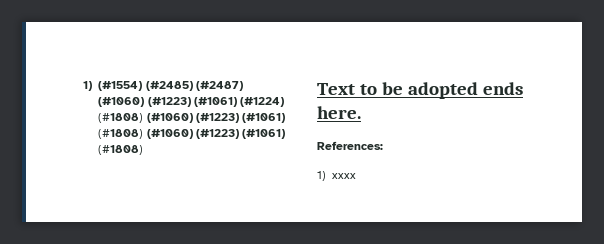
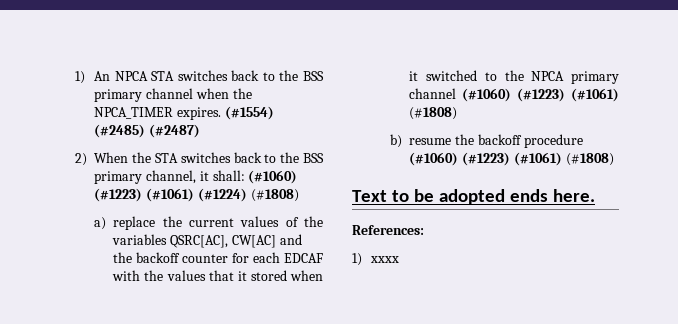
- 1) (#1554) (#2485) (#2487) (#1060) (#1223) (#1061) (#1224) (#1808) (#1060) (#1223) (#1061) (#1808) (#1060) (#1223) (#1061) (#1808)
+ 1) An NPCA STA switches back to the BSS primary channel when the NPCA_TIMER expires. (#1554) (#2485) (#2487)
+ 2) When the STA switches back to the BSS primary channel, it shall: (#1060) (#1223) (#1061) (#1224) (#1808)
+ a) replace the current values of the variables QSRC[AC], CW[AC] and the backoff counter for each EDCAF with the values that it stored when it switched to the NPCA primary channel (#1060) (#1223) (#1061) (#1808)
+ b) resume the backoff procedure (#1060) (#1223) (#1061) (#1808)

